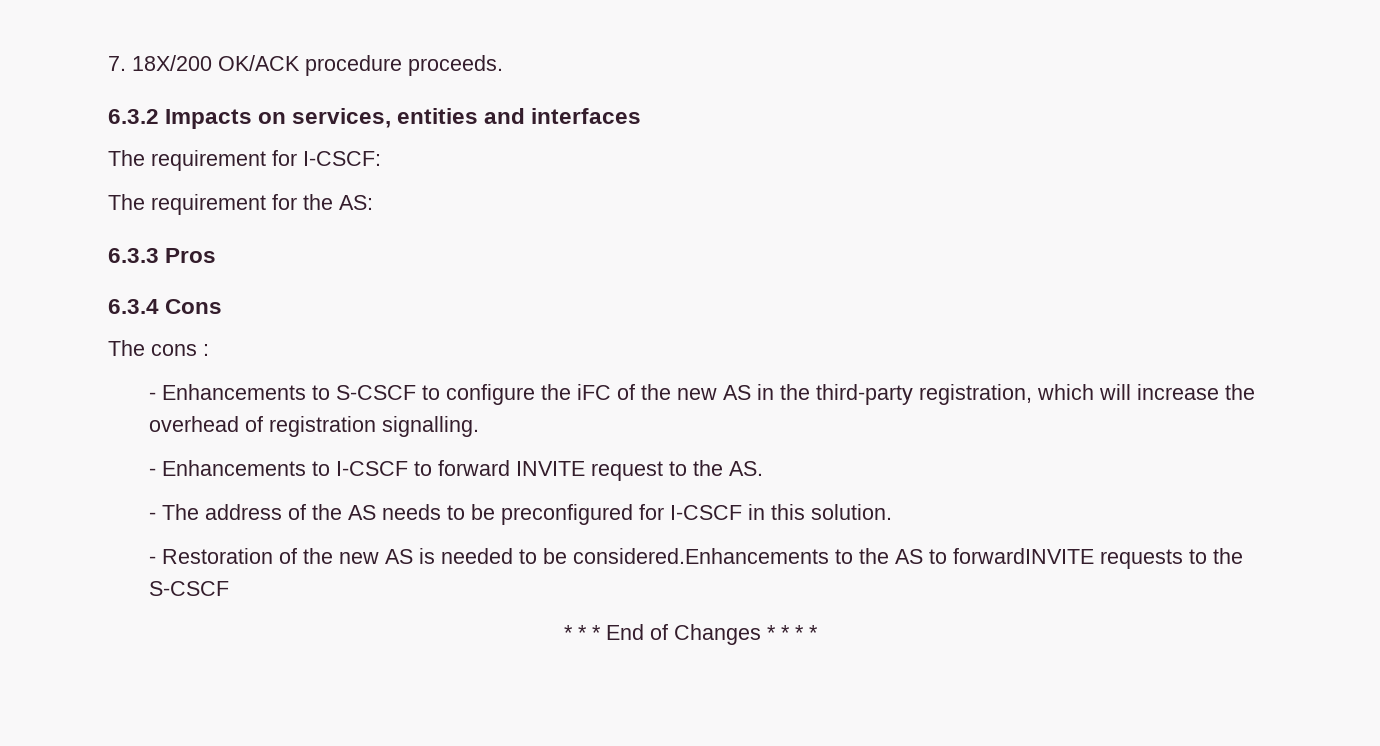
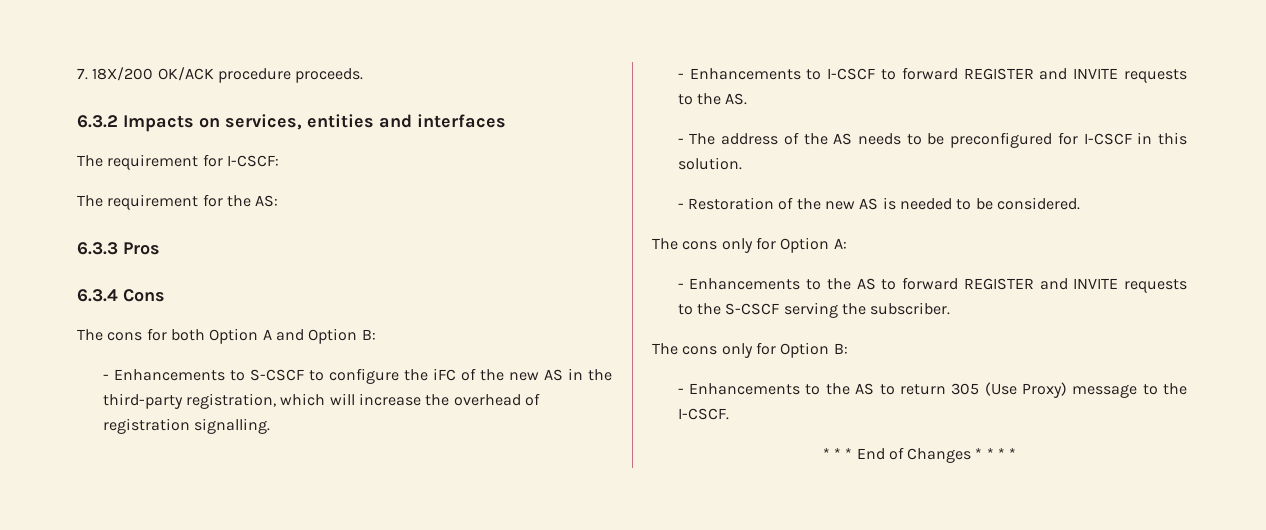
- The cons :
+ The cons for both Option A and Option B:
- - Enhancements to I-CSCF to forward INVITE request to the AS.
+ - Enhancements to I-CSCF to forward REGISTER and INVITE requests to the AS.
- - Restoration of the new AS is needed to be considered.Enhancements to the AS to forwardINVITE requests to the S-CSCF
+ - Restoration of the new AS is needed to be considered.
+ The cons only for Option A:
+ - Enhancements to the AS to forward REGISTER and INVITE requests to the S-CSCF serving the subscriber.
+ The cons only for Option B:
+ - Enhancements to the AS to return 305 (Use Proxy) message to the I-CSCF.

